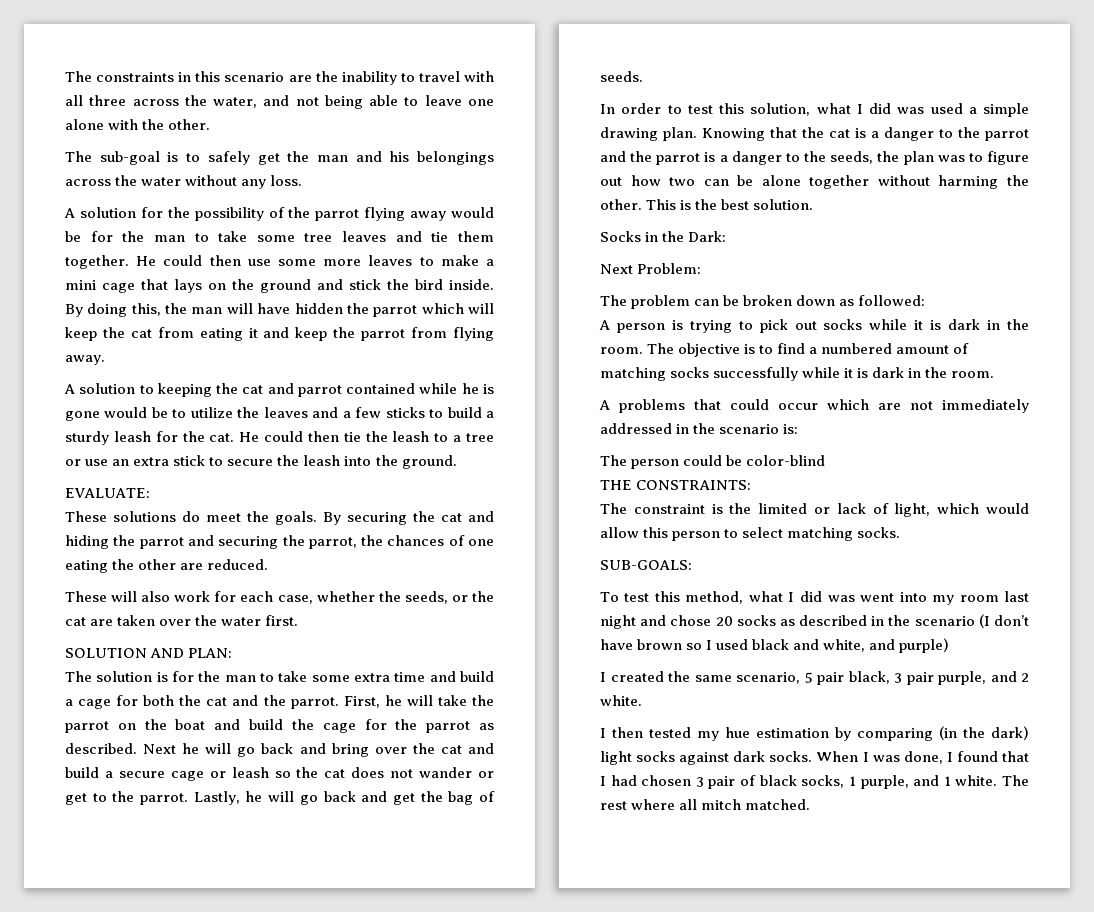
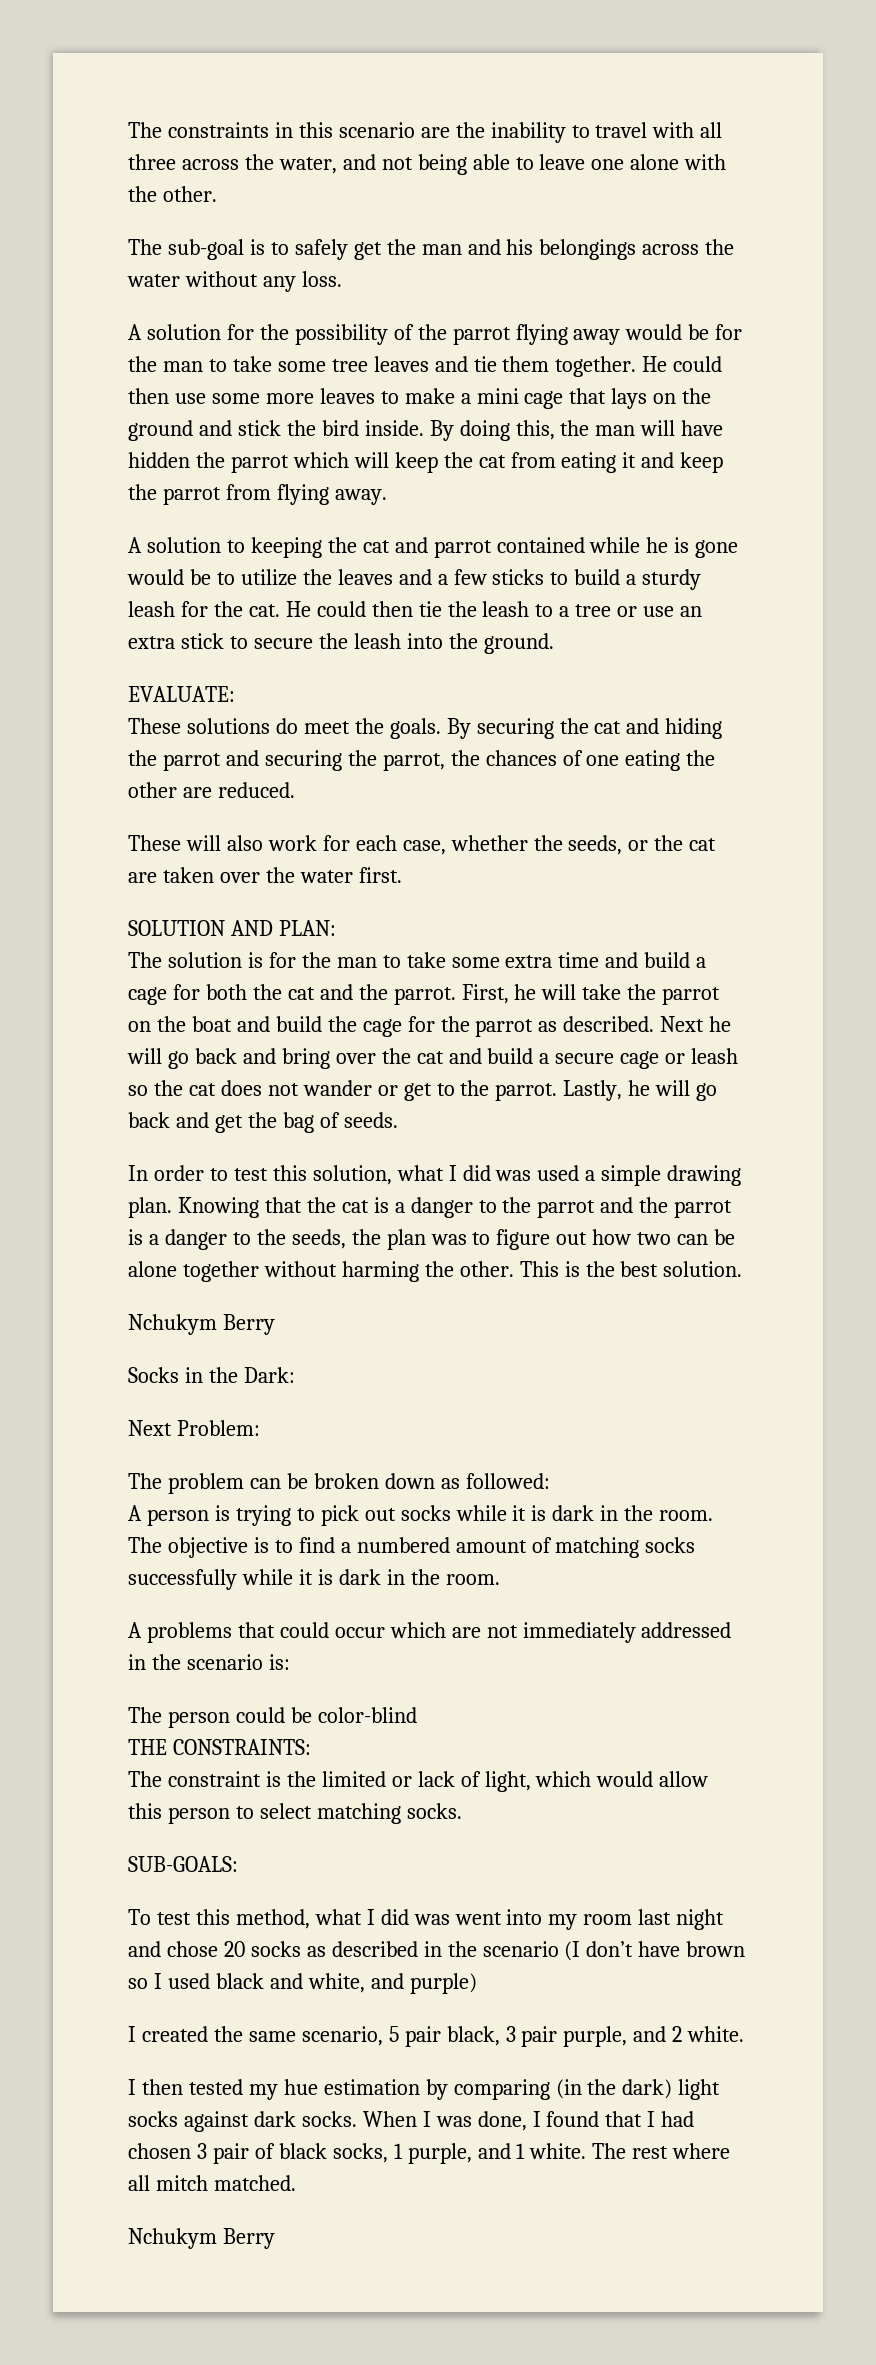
  This is the best solution.
+ Nchukym Berry
  The rest where all mitch matched.
+ Nchukym Berry

